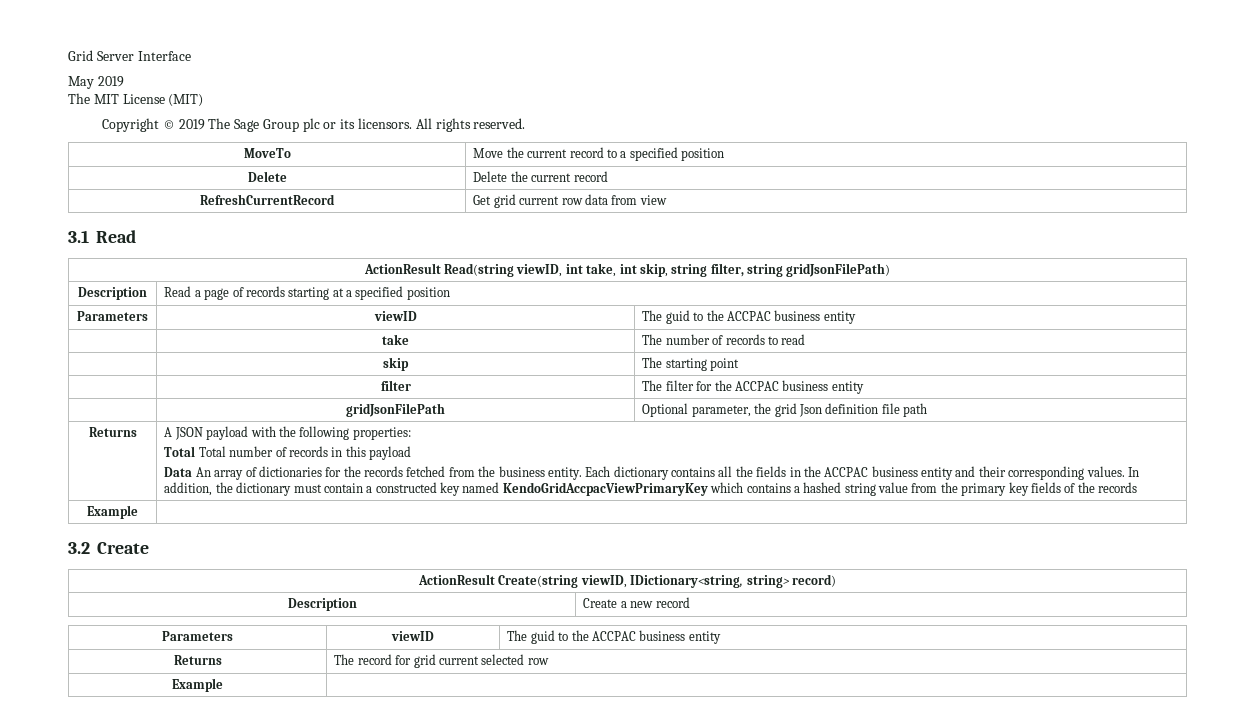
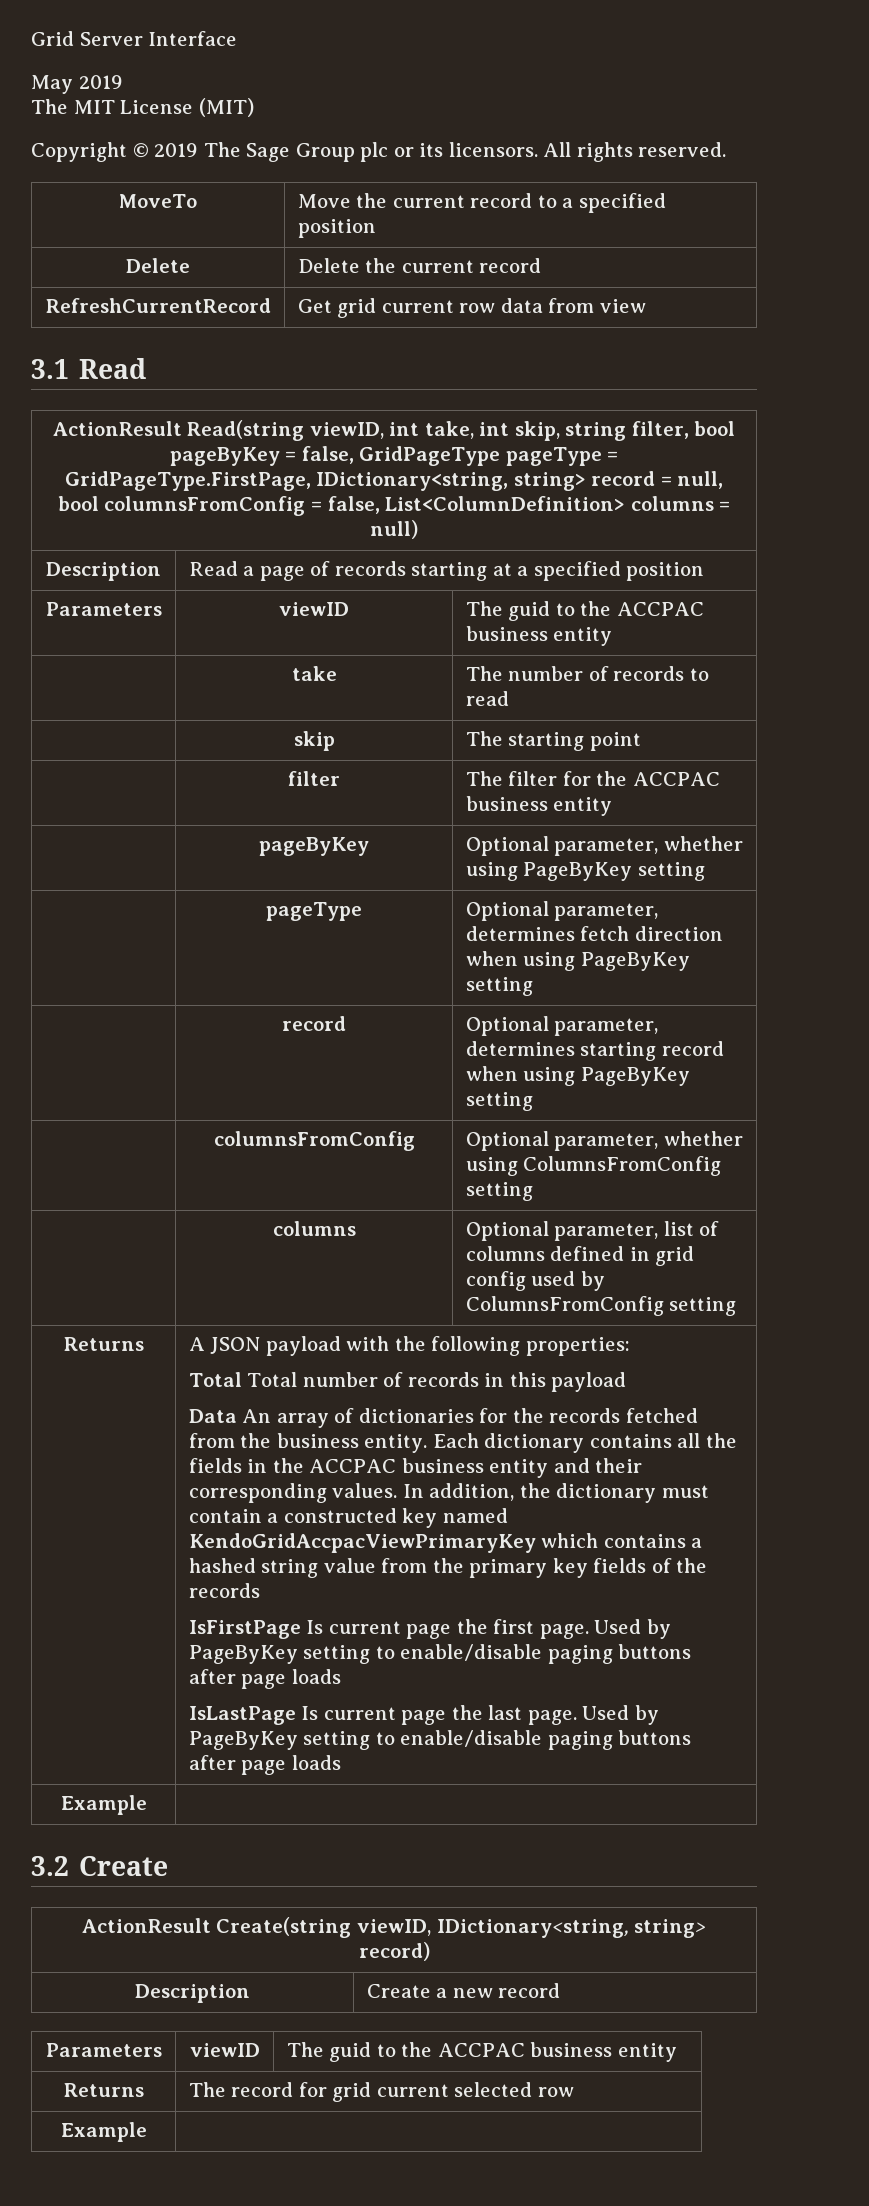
- ActionResult Read(string viewID, int take, int skip, string filter, string gridJsonFilePath)
+ ActionResult Read(string viewID, int take, int skip, string filter, bool pageByKey = false, GridPageType pageType = GridPageType.FirstPage, IDictionary<string, string> record = null, bool columnsFromConfig = false, List<ColumnDefinition> columns = null)
- | gridJsonFilePath | Optional parameter, the grid Json definition file path
+ | pageByKey | Optional parameter, whether using PageByKey setting
+ | pageType | Optional parameter, determines fetch direction when using PageByKey setting
+ | record | Optional parameter, determines starting record when using PageByKey setting
+ | columnsFromConfig | Optional parameter, whether using ColumnsFromConfig setting
+ | columns | Optional parameter, list of columns defined in grid config used by ColumnsFromConfig setting
+ IsFirstPage Is current page the first page. Used by PageByKey setting to enable/disable paging buttons after page loads
+ IsLastPage Is current page the last page. Used by PageByKey setting to enable/disable paging buttons after page loads

